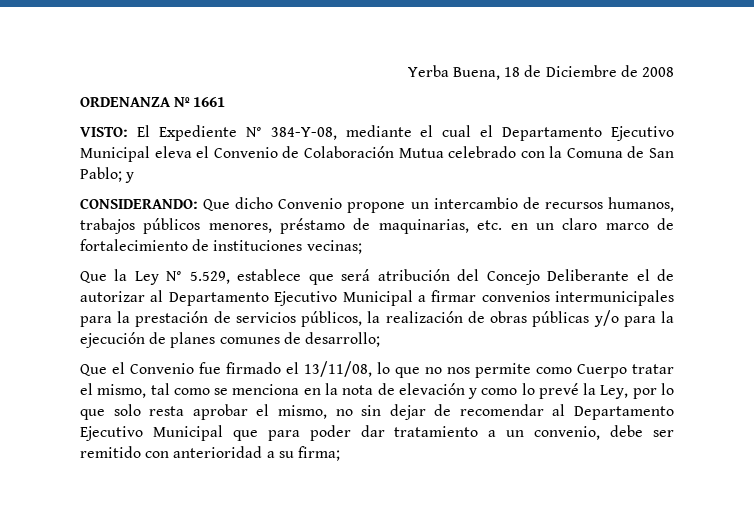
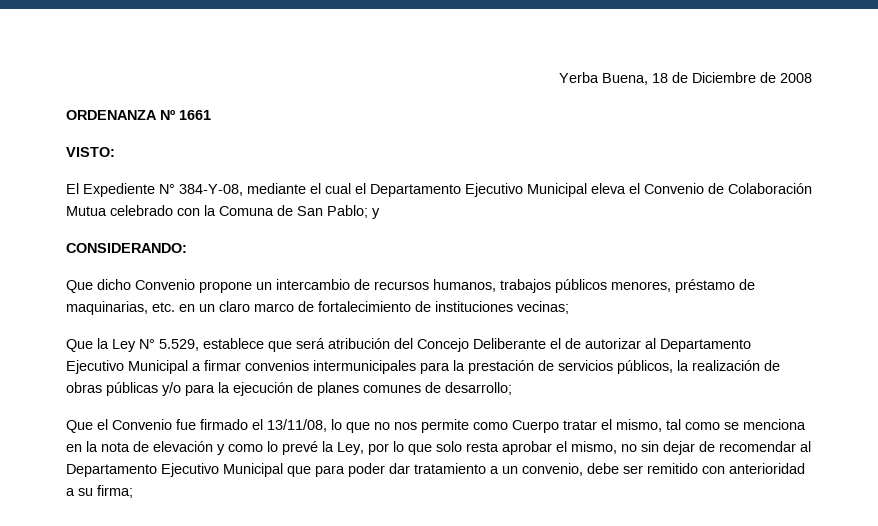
- VISTO: El Expediente N° 384-Y-08, mediante el cual el Departamento Ejecutivo Municipal eleva el Convenio de Colaboración Mutua celebrado con la Comuna de San Pablo; y
+ VISTO:
+ El Expediente N° 384-Y-08, mediante el cual el Departamento Ejecutivo Municipal eleva el Convenio de Colaboración Mutua celebrado con la Comuna de San Pablo; y
- CONSIDERANDO: Que dicho Convenio propone un intercambio de recursos humanos, trabajos públicos menores, préstamo de maquinarias, etc. en un claro marco de fortalecimiento de instituciones vecinas;
+ CONSIDERANDO:
+ Que dicho Convenio propone un intercambio de recursos humanos, trabajos públicos menores, préstamo de maquinarias, etc. en un claro marco de fortalecimiento de instituciones vecinas;

